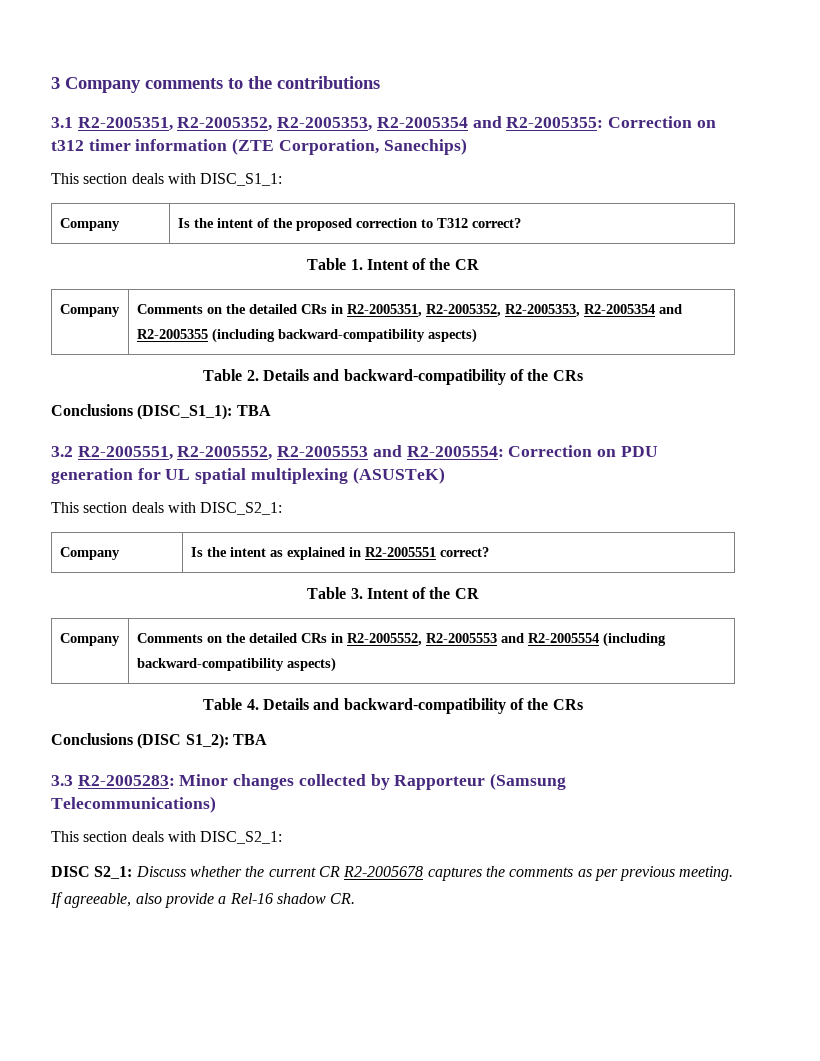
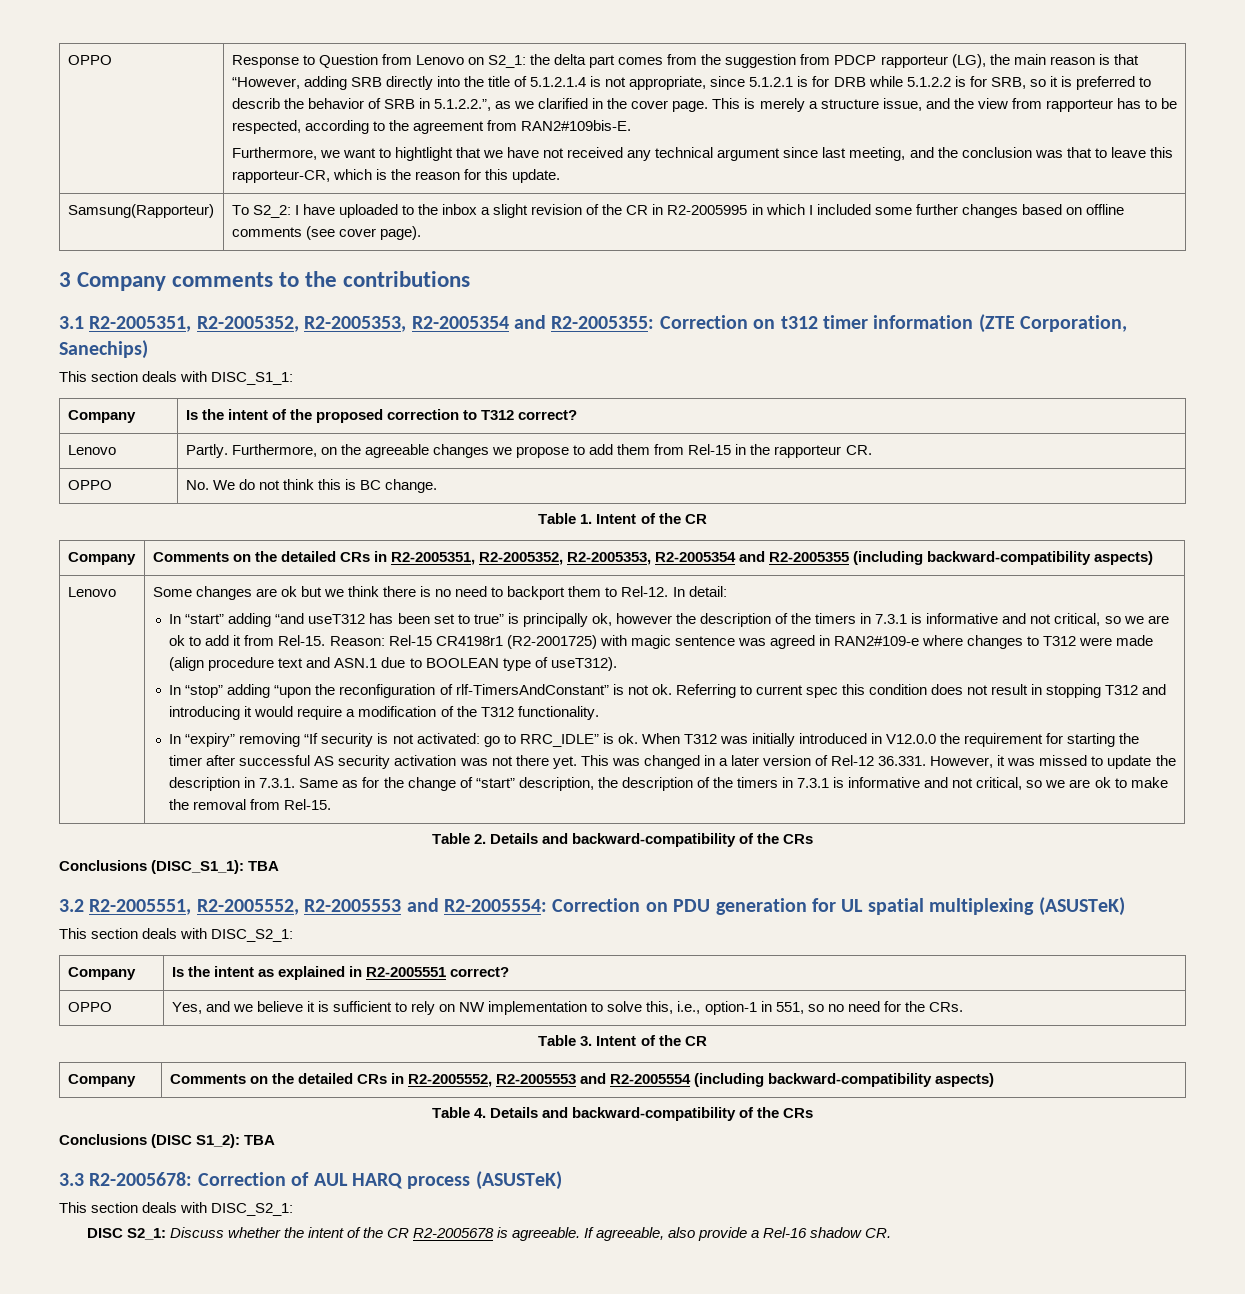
+ OPPO | Response to Question from Lenovo on S2_1: the delta part comes from the suggestion from PDCP rapporteur (LG), the main reason is that “However, adding SRB directly into the title of 5.1.2.1.4 is not appropriate, since 5.1.2.1 is for DRB while 5.1.2.2 is for SRB, so it is preferred to describ the behavior of SRB in 5.1.2.2.”, as we clarified in the cover page. This is merely a structure issue, and the view from rapporteur has to be respected, according to the agreement from RAN2#109bis-E.
+ Furthermore, we want to hightlight that we have not received any technical argument since last meeting, and the conclusion was that to leave this rapporteur-CR, which is the reason for this update.
+ Samsung(Rapporteur) | To S2_2: I have uploaded to the inbox a slight revision of the CR in R2-2005995 in which I included some further changes based on offline comments (see cover page).
+ Lenovo | Partly. Furthermore, on the agreeable changes we propose to add them from Rel-15 in the rapporteur CR.
+ OPPO | No. We do not think this is BC change.
+ Lenovo | Some changes are ok but we think there is no need to backport them to Rel-12. In detail:
+ In “start” adding “and useT312 has been set to true” is principally ok, however the description of the timers in 7.3.1 is informative and not critical, so we are ok to add it from Rel-15. Reason: Rel-15 CR4198r1 (R2-2001725) with magic sentence was agreed in RAN2#109-e where changes to T312 were made (align procedure text and ASN.1 due to BOOLEAN type of useT312).
+ In “stop” adding “upon the reconfiguration of rlf-TimersAndConstant” is not ok. Referring to current spec this condition does not result in stopping T312 and introducing it would require a modification of the T312 functionality.
+ In “expiry” removing “If security is not activated: go to RRC_IDLE” is ok. When T312 was initially introduced in V12.0.0 the requirement for starting the timer after successful AS security activation was not there yet. This was changed in a later version of Rel-12 36.331. However, it was missed to update the description in 7.3.1. Same as for the change of “start” description, the description of the timers in 7.3.1 is informative and not critical, so we are ok to make the removal from Rel-15.
+ OPPO | Yes, and we believe it is sufficient to rely on NW implementation to solve this, i.e., option-1 in 551, so no need for the CRs.
- 3.3 R2-2005283: Minor changes collected by Rapporteur (Samsung Telecommunications)
+ 3.3 R2-2005678: Correction of AUL HARQ process (ASUSTeK)
- DISC S2_1: Discuss whether the current CR R2-2005678 captures the comments as per previous meeting.
+ DISC S2_1: Discuss whether the intent of the CR R2-2005678 is agreeable.

